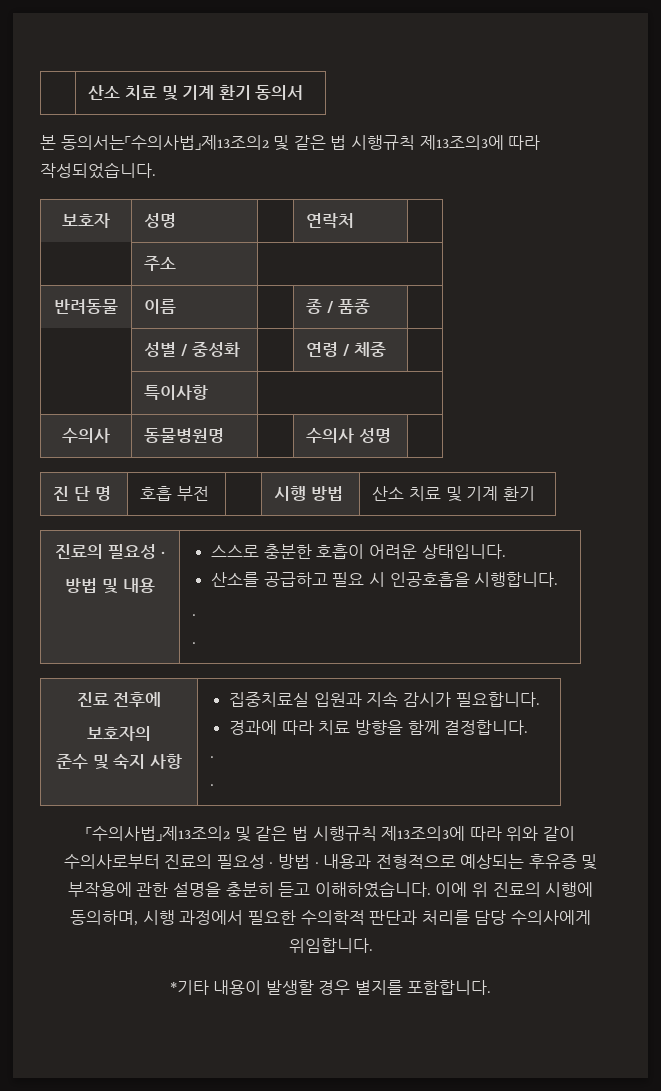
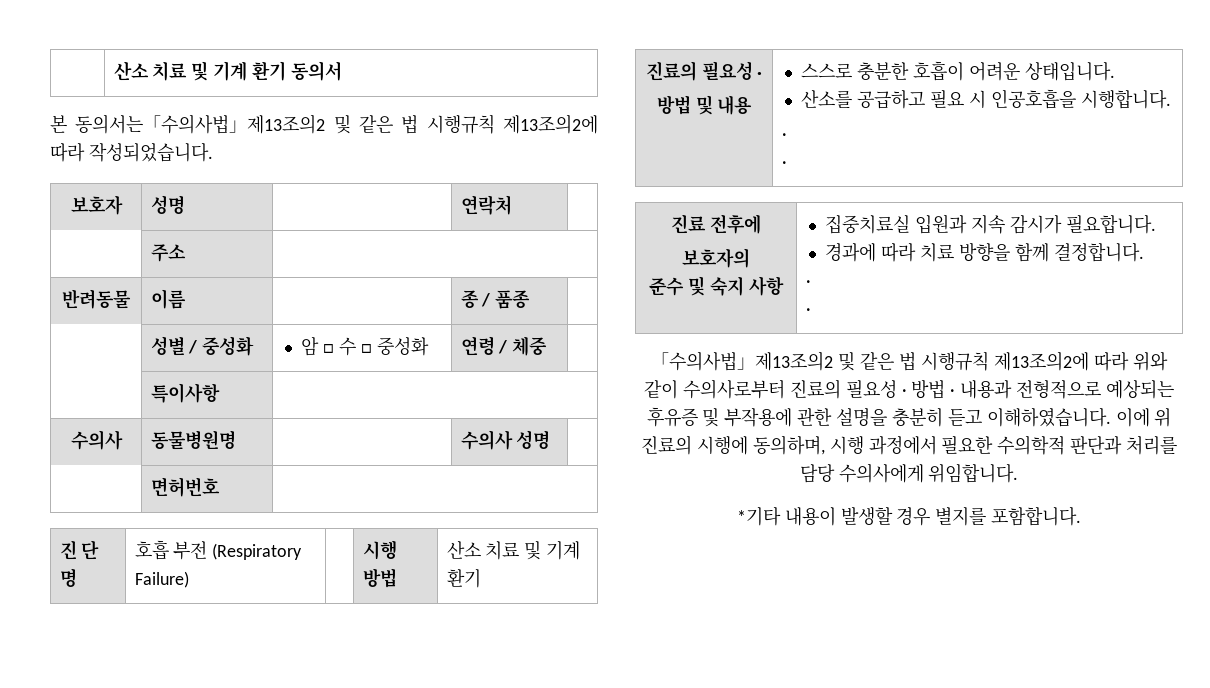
- 본 동의서는「수의사법」제13조의2 및 같은 법 시행규칙 제13조의3에 따라 작성되었습니다.
+ 본 동의서는「수의사법」제13조의2 및 같은 법 시행규칙 제13조의2에 따라 작성되었습니다.
- | 성별 / 중성화 | | 연령 / 체중 |
+ | 성별 / 중성화 | 암 □ 수 □ 중성화 | 연령 / 체중 |
+ | 면허번호 |
- 진 단 명 | 호흡 부전 | | 시행 방법 | 산소 치료 및 기계 환기
+ 진 단 명 | 호흡 부전 (Respiratory Failure) | | 시행 방법 | 산소 치료 및 기계 환기
- 「수의사법」제13조의2 및 같은 법 시행규칙 제13조의3에 따라 위와 같이 수의사로부터 진료의 필요성 · 방법 · 내용과 전형적으로 예상되는 후유증 및 부작용에 관한 설명을 충분히 듣고 이해하였습니다.
+ 「수의사법」제13조의2 및 같은 법 시행규칙 제13조의2에 따라 위와 같이 수의사로부터 진료의 필요성 · 방법 · 내용과 전형적으로 예상되는 후유증 및 부작용에 관한 설명을 충분히 듣고 이해하였습니다.

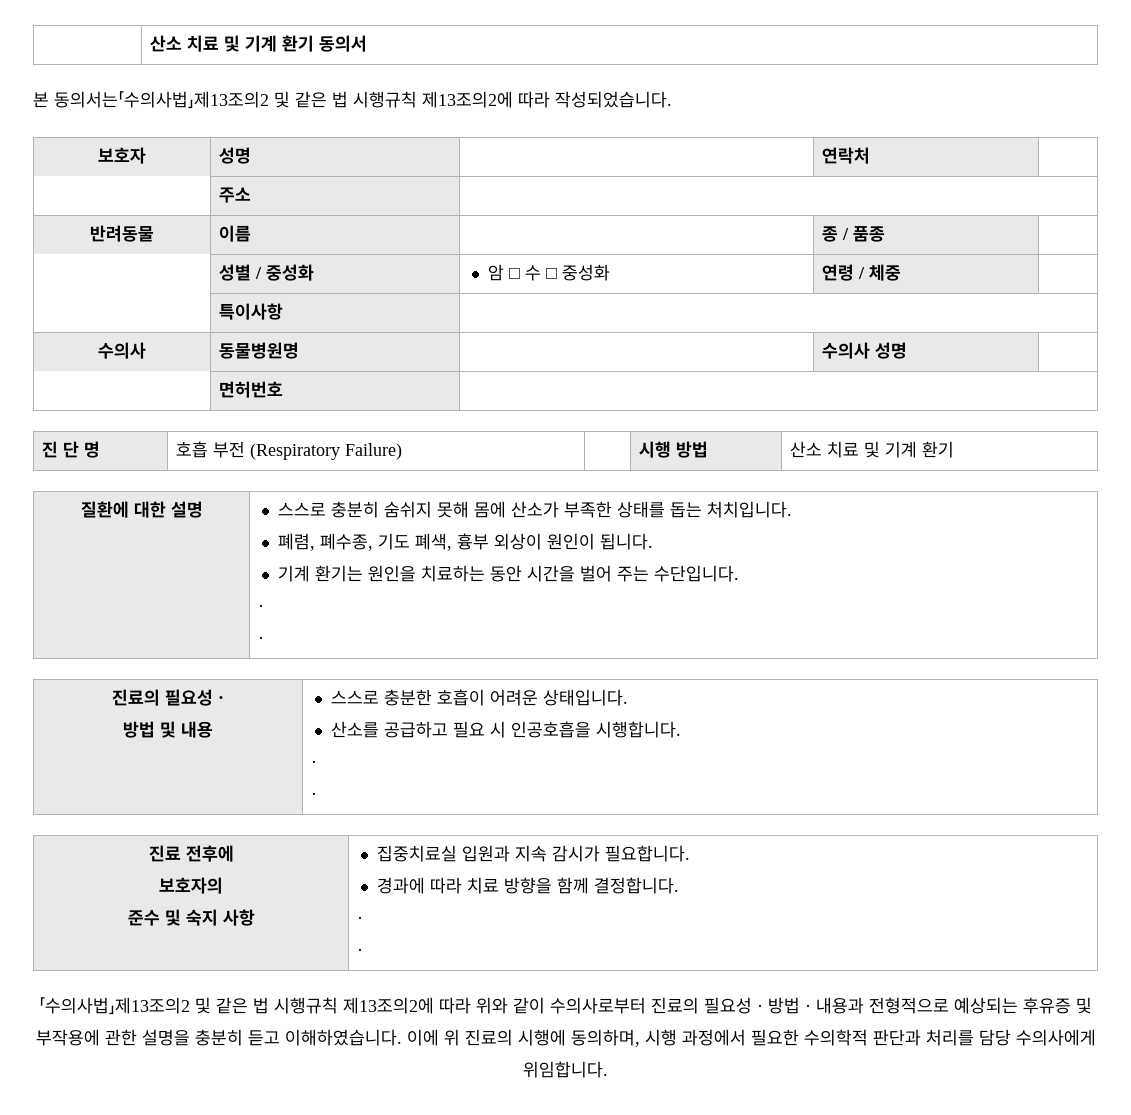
+ 질환에 대한 설명 | 스스로 충분히 숨쉬지 못해 몸에 산소가 부족한 상태를 돕는 처치입니다.
+ 폐렴, 폐수종, 기도 폐색, 흉부 외상이 원인이 됩니다.
+ 기계 환기는 원인을 치료하는 동안 시간을 벌어 주는 수단입니다.
+ ·
+ ·
- *기타 내용이 발생할 경우 별지를 포함합니다.

